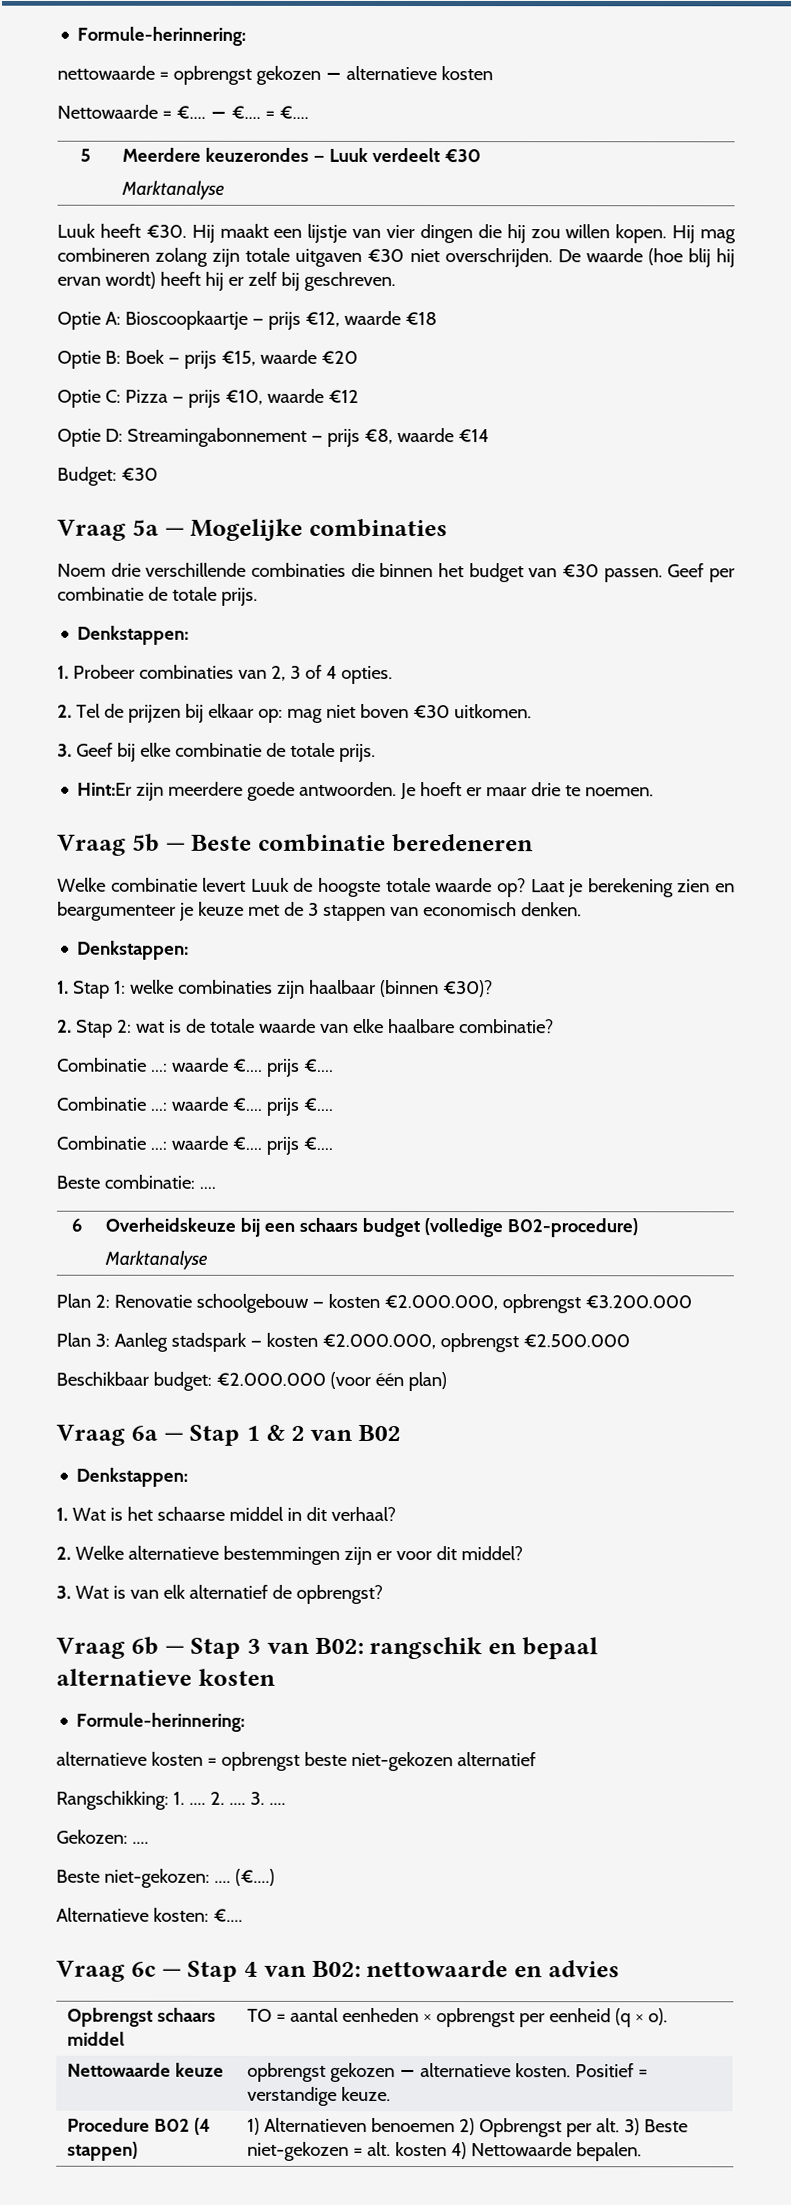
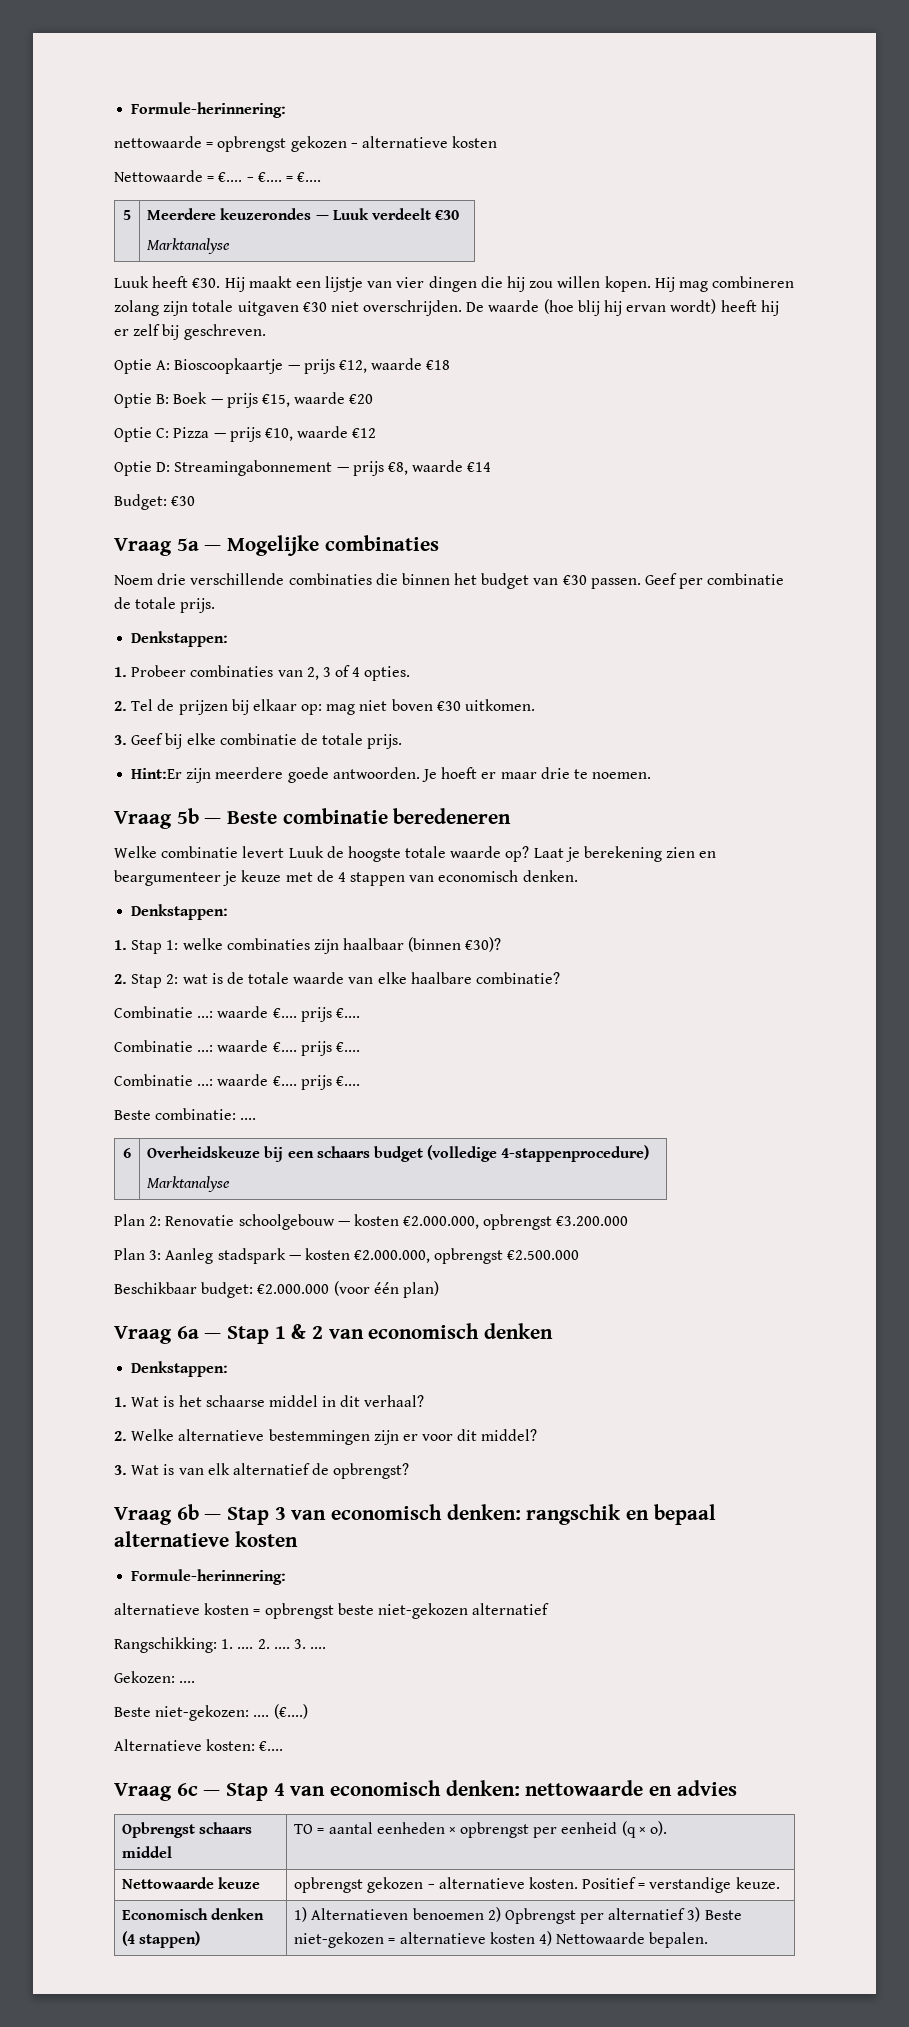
- Laat je berekening zien en beargumenteer je keuze met de 3 stappen van economisch denken.
+ Laat je berekening zien en beargumenteer je keuze met de 4 stappen van economisch denken.
- 6 | Overheidskeuze bij een schaars budget (volledige B02-procedure)
+ 6 | Overheidskeuze bij een schaars budget (volledige 4-stappenprocedure)
- Vraag 6a — Stap 1 & 2 van B02
+ Vraag 6a — Stap 1 & 2 van economisch denken
- Vraag 6b — Stap 3 van B02: rangschik en bepaal alternatieve kosten
+ Vraag 6b — Stap 3 van economisch denken: rangschik en bepaal alternatieve kosten
- Vraag 6c — Stap 4 van B02: nettowaarde en advies
+ Vraag 6c — Stap 4 van economisch denken: nettowaarde en advies
- Procedure B02 (4 stappen) | 1) Alternatieven benoemen 2) Opbrengst per alt. 3) Beste niet-gekozen = alt. kosten 4) Nettowaarde bepalen.
+ Economisch denken (4 stappen) | 1) Alternatieven benoemen 2) Opbrengst per alternatief 3) Beste niet-gekozen = alternatieve kosten 4) Nettowaarde bepalen.

